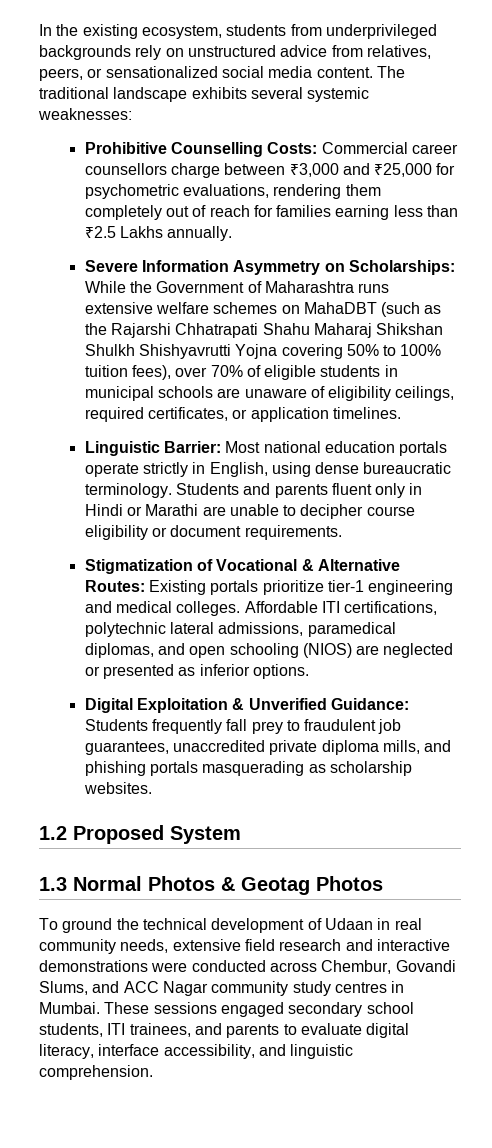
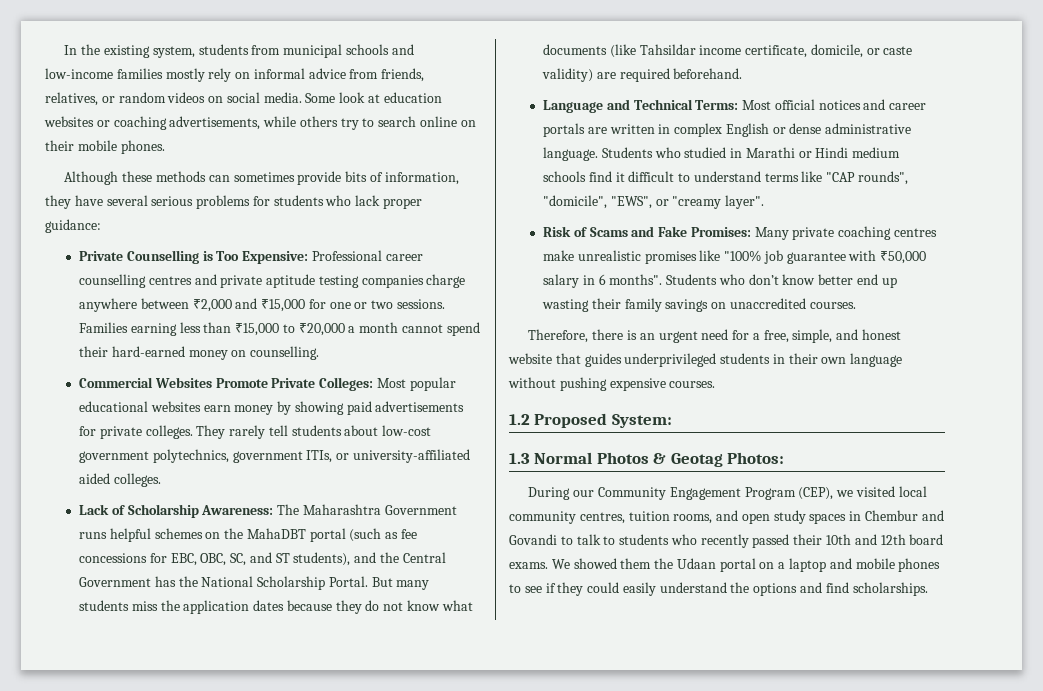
- In the existing ecosystem, students from underprivileged backgrounds rely on unstructured advice from relatives, peers, or sensationalized social media content. The traditional landscape exhibits several systemic weaknesses:
- Prohibitive Counselling Costs: Commercial career counsellors charge between ₹3,000 and ₹25,000 for psychometric evaluations, rendering them completely out of reach for families earning less than ₹2.5 Lakhs annually.
- Severe Information Asymmetry on Scholarships: While the Government of Maharashtra runs extensive welfare schemes on MahaDBT (such as the Rajarshi Chhatrapati Shahu Maharaj Shikshan Shulkh Shishyavrutti Yojna covering 50% to 100% tuition fees), over 70% of eligible students in municipal schools are unaware of eligibility ceilings, required certificates, or application timelines.
- Linguistic Barrier: Most national education portals operate strictly in English, using dense bureaucratic terminology. Students and parents fluent only in Hindi or Marathi are unable to decipher course eligibility or document requirements.
- Stigmatization of Vocational & Alternative Routes: Existing portals prioritize tier-1 engineering and medical colleges. Affordable ITI certifications, polytechnic lateral admissions, paramedical diplomas, and open schooling (NIOS) are neglected or presented as inferior options.
- Digital Exploitation & Unverified Guidance: Students frequently fall prey to fraudulent job guarantees, unaccredited private diploma mills, and phishing portals masquerading as scholarship websites.
+ In the existing system, students from municipal schools and low-income families mostly rely on informal advice from friends, relatives, or random videos on social media. Some look at education websites or coaching advertisements, while others try to search online on their mobile phones.
+ Although these methods can sometimes provide bits of information, they have several serious problems for students who lack proper guidance:
+ Private Counselling is Too Expensive: Professional career counselling centres and private aptitude testing companies charge anywhere between ₹2,000 and ₹15,000 for one or two sessions. Families earning less than ₹15,000 to ₹20,000 a month cannot spend their hard-earned money on counselling.
+ Commercial Websites Promote Private Colleges: Most popular educational websites earn money by showing paid advertisements for private colleges. They rarely tell students about low-cost government polytechnics, government ITIs, or university-affiliated aided colleges.
+ Lack of Scholarship Awareness: The Maharashtra Government runs helpful schemes on the MahaDBT portal (such as fee concessions for EBC, OBC, SC, and ST students), and the Central Government has the National Scholarship Portal. But many students miss the application dates because they do not know what documents (like Tahsildar income certificate, domicile, or caste validity) are required beforehand.
+ Language and Technical Terms: Most official notices and career portals are written in complex English or dense administrative language. Students who studied in Marathi or Hindi medium schools find it difficult to understand terms like "CAP rounds", "domicile", "EWS", or "creamy layer".
+ Risk of Scams and Fake Promises: Many private coaching centres make unrealistic promises like "100% job guarantee with ₹50,000 salary in 6 months". Students who don’t know better end up wasting their family savings on unaccredited courses.
+ Therefore, there is an urgent need for a free, simple, and honest website that guides underprivileged students in their own language without pushing expensive courses.
- 1.2 Proposed System
+ 1.2 Proposed System:
- 1.3 Normal Photos & Geotag Photos
- To ground the technical development of Udaan in real community needs, extensive field research and interactive demonstrations were conducted across Chembur, Govandi Slums, and ACC Nagar community study centres in Mumbai. These sessions engaged secondary school students, ITI trainees, and parents to evaluate digital literacy, interface accessibility, and linguistic comprehension.
+ 1.3 Normal Photos & Geotag Photos:
+ During our Community Engagement Program (CEP), we visited local community centres, tuition rooms, and open study spaces in Chembur and Govandi to talk to students who recently passed their 10th and 12th board exams. We showed them the Udaan portal on a laptop and mobile phones to see if they could easily understand the options and find scholarships.

